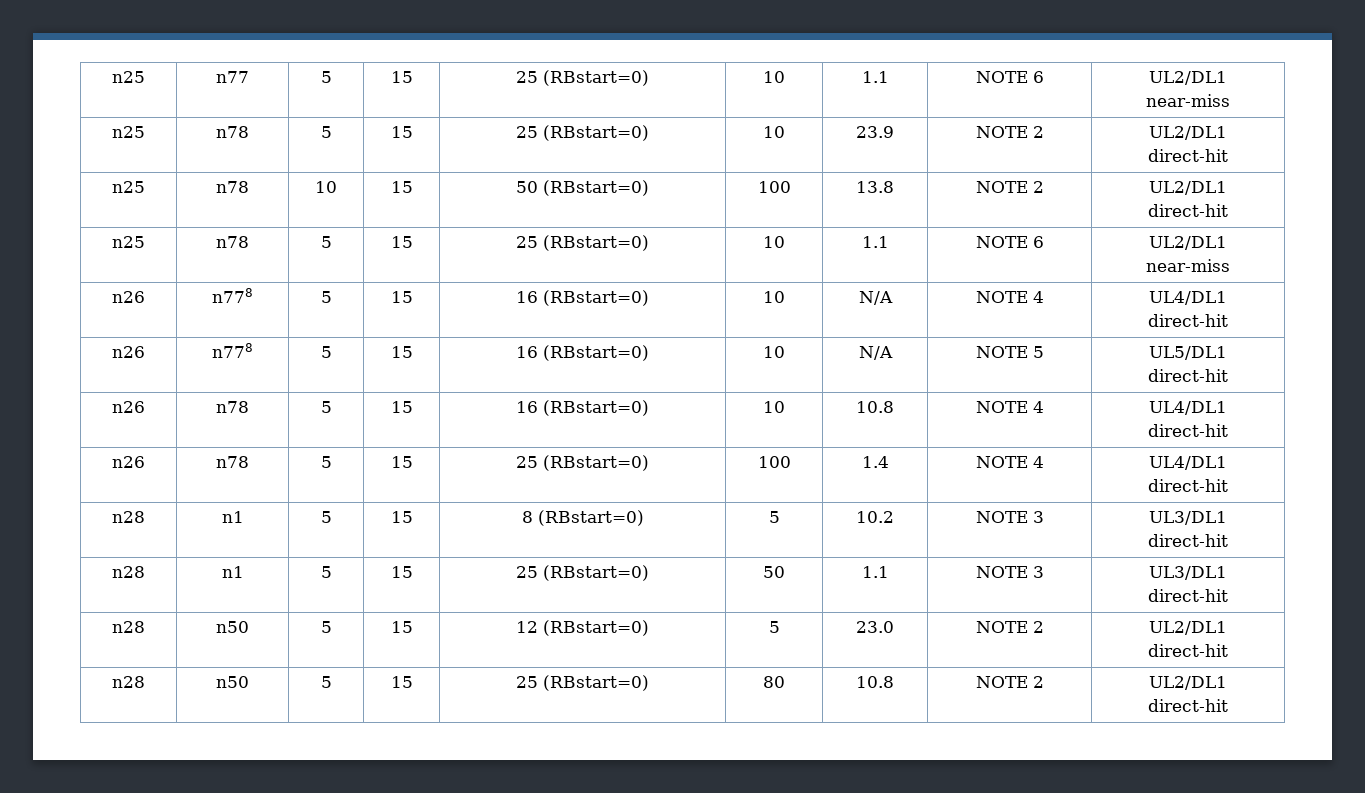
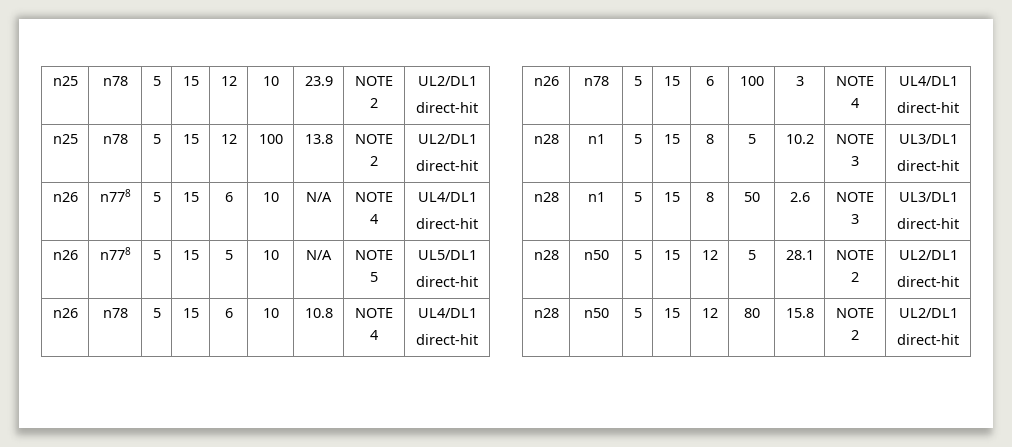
- n25 | n77 | 5 | 15 | 25 (RBstart=0) | 10 | 1.1 | NOTE 6 | UL2/DL1
- near-miss
- n25 | n78 | 5 | 15 | 25 (RBstart=0) | 10 | 23.9 | NOTE 2 | UL2/DL1
+ n25 | n78 | 5 | 15 | 12 | 10 | 23.9 | NOTE 2 | UL2/DL1
- n25 | n78 | 10 | 15 | 50 (RBstart=0) | 100 | 13.8 | NOTE 2 | UL2/DL1
+ n25 | n78 | 5 | 15 | 12 | 100 | 13.8 | NOTE 2 | UL2/DL1
- n25 | n78 | 5 | 15 | 25 (RBstart=0) | 10 | 1.1 | NOTE 6 | UL2/DL1
- near-miss
- n26 | n778 | 5 | 15 | 16 (RBstart=0) | 10 | N/A | NOTE 4 | UL4/DL1
+ n26 | n778 | 5 | 15 | 6 | 10 | N/A | NOTE 4 | UL4/DL1
- n26 | n778 | 5 | 15 | 16 (RBstart=0) | 10 | N/A | NOTE 5 | UL5/DL1
+ n26 | n778 | 5 | 15 | 5 | 10 | N/A | NOTE 5 | UL5/DL1
- n26 | n78 | 5 | 15 | 16 (RBstart=0) | 10 | 10.8 | NOTE 4 | UL4/DL1
+ n26 | n78 | 5 | 15 | 6 | 10 | 10.8 | NOTE 4 | UL4/DL1
- n26 | n78 | 5 | 15 | 25 (RBstart=0) | 100 | 1.4 | NOTE 4 | UL4/DL1
+ n26 | n78 | 5 | 15 | 6 | 100 | 3 | NOTE 4 | UL4/DL1
- n28 | n1 | 5 | 15 | 8 (RBstart=0) | 5 | 10.2 | NOTE 3 | UL3/DL1
+ n28 | n1 | 5 | 15 | 8 | 5 | 10.2 | NOTE 3 | UL3/DL1
- n28 | n1 | 5 | 15 | 25 (RBstart=0) | 50 | 1.1 | NOTE 3 | UL3/DL1
+ n28 | n1 | 5 | 15 | 8 | 50 | 2.6 | NOTE 3 | UL3/DL1
- n28 | n50 | 5 | 15 | 12 (RBstart=0) | 5 | 23.0 | NOTE 2 | UL2/DL1
+ n28 | n50 | 5 | 15 | 12 | 5 | 28.1 | NOTE 2 | UL2/DL1
- n28 | n50 | 5 | 15 | 25 (RBstart=0) | 80 | 10.8 | NOTE 2 | UL2/DL1
+ n28 | n50 | 5 | 15 | 12 | 80 | 15.8 | NOTE 2 | UL2/DL1

